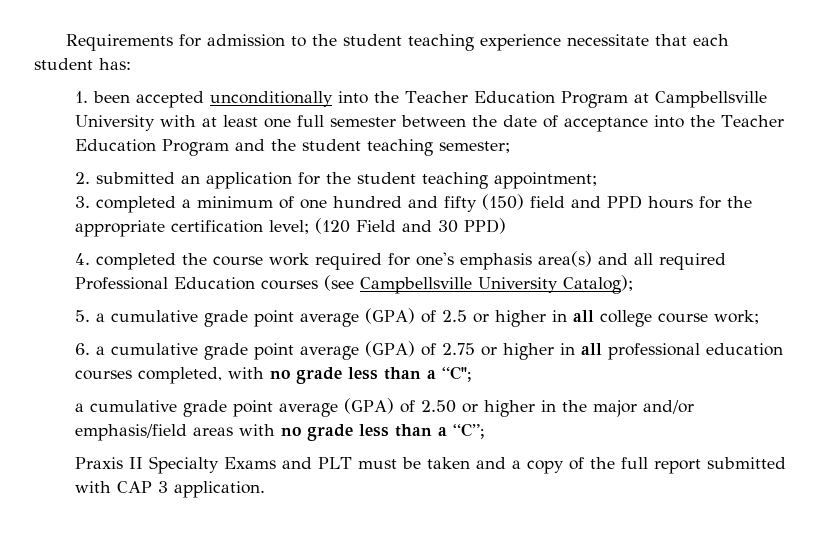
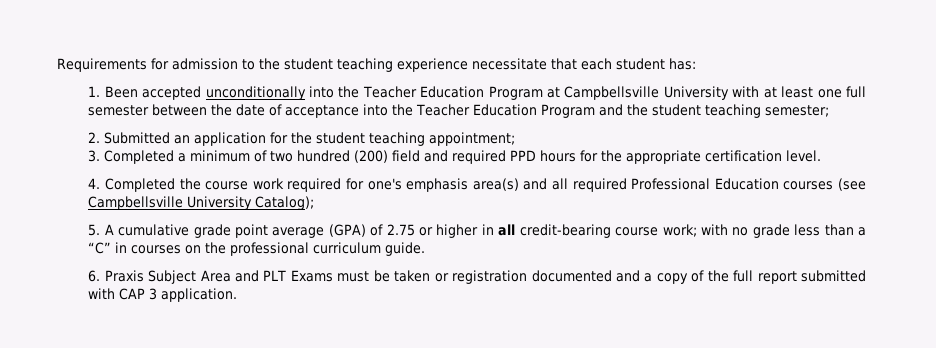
- 1. been accepted unconditionally into the Teacher Education Program at Campbellsville University with at least one full semester between the date of acceptance into the Teacher Education Program and the student teaching semester;
+ 1. Been accepted unconditionally into the Teacher Education Program at Campbellsville University with at least one full semester between the date of acceptance into the Teacher Education Program and the student teaching semester;
- 2. submitted an application for the student teaching appointment;
+ 2. Submitted an application for the student teaching appointment;
- 3. completed a minimum of one hundred and fifty (150) field and PPD hours for the appropriate certification level; (120 Field and 30 PPD)
+ 3. Completed a minimum of two hundred (200) field and required PPD hours for the appropriate certification level.
- 4. completed the course work required for one's emphasis area(s) and all required Professional Education courses (see Campbellsville University Catalog);
+ 4. Completed the course work required for one's emphasis area(s) and all required Professional Education courses (see Campbellsville University Catalog);
- 5. a cumulative grade point average (GPA) of 2.5 or higher in all college course work;
- 6. a cumulative grade point average (GPA) of 2.75 or higher in all professional education courses completed, with no grade less than a “C";
- a cumulative grade point average (GPA) of 2.50 or higher in the major and/or emphasis/field areas with no grade less than a “C”;
- Praxis II Specialty Exams and PLT must be taken and a copy of the full report submitted with CAP 3 application.
+ 5. A cumulative grade point average (GPA) of 2.75 or higher in all credit-bearing course work; with no grade less than a “C” in courses on the professional curriculum guide.
+ 6. Praxis Subject Area and PLT Exams must be taken or registration documented and a copy of the full report submitted with CAP 3 application.

